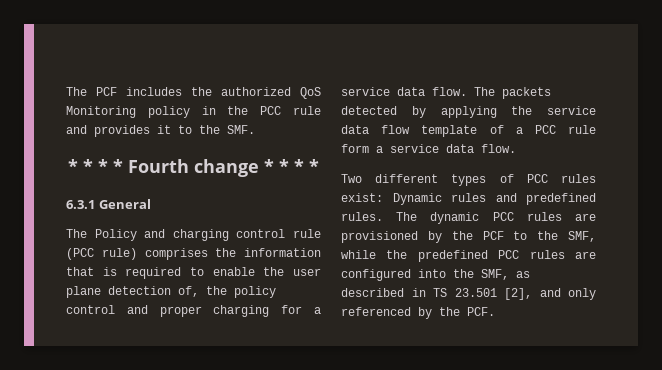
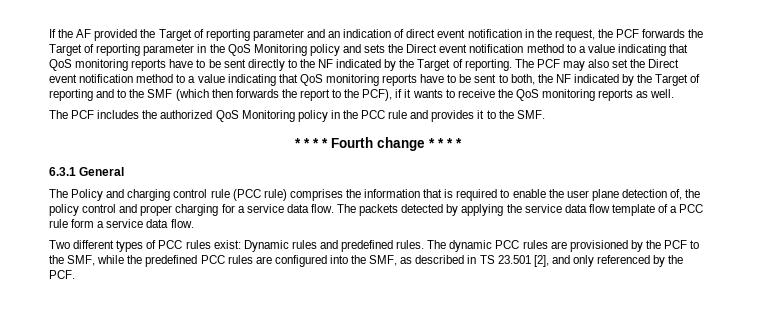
+ If the AF provided the Target of reporting parameter and an indication of direct event notification in the request, the PCF forwards the Target of reporting parameter in the QoS Monitoring policy and sets the Direct event notification method to a value indicating that QoS monitoring reports have to be sent directly to the NF indicated by the Target of reporting. The PCF may also set the Direct event notification method to a value indicating that QoS monitoring reports have to be sent to both, the NF indicated by the Target of reporting and to the SMF (which then forwards the report to the PCF), if it wants to receive the QoS monitoring reports as well.

